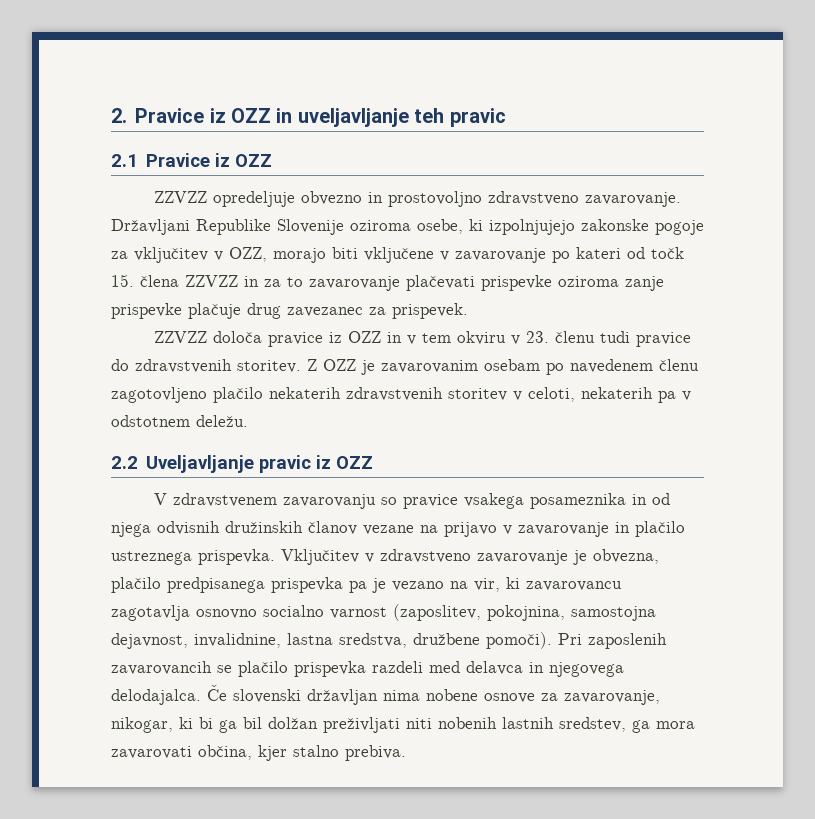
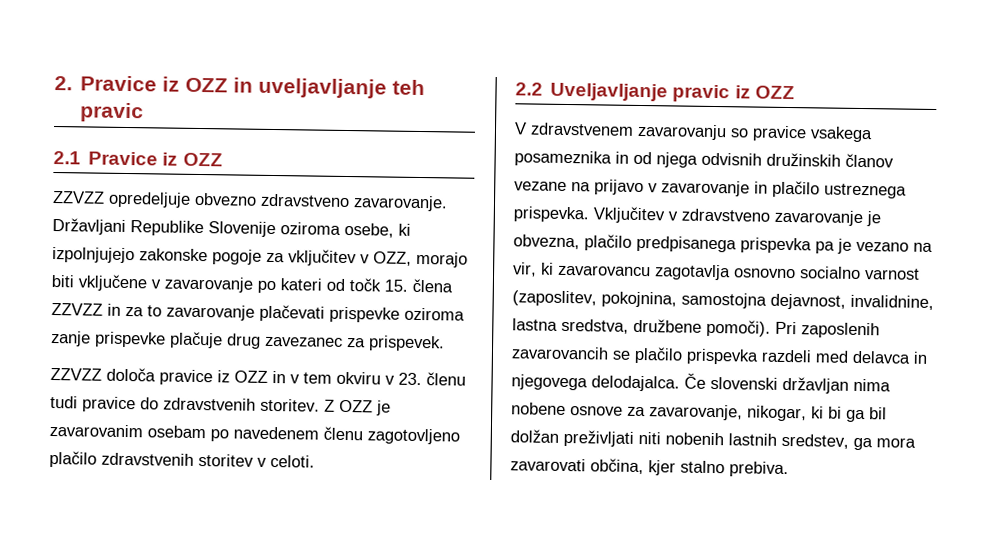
- ZZVZZ opredeljuje obvezno in prostovoljno zdravstveno zavarovanje.
+ ZZVZZ opredeljuje obvezno zdravstveno zavarovanje.
- Z OZZ je zavarovanim osebam po navedenem členu zagotovljeno plačilo nekaterih zdravstvenih storitev v celoti, nekaterih pa v odstotnem deležu.
+ Z OZZ je zavarovanim osebam po navedenem členu zagotovljeno plačilo zdravstvenih storitev v celoti.

